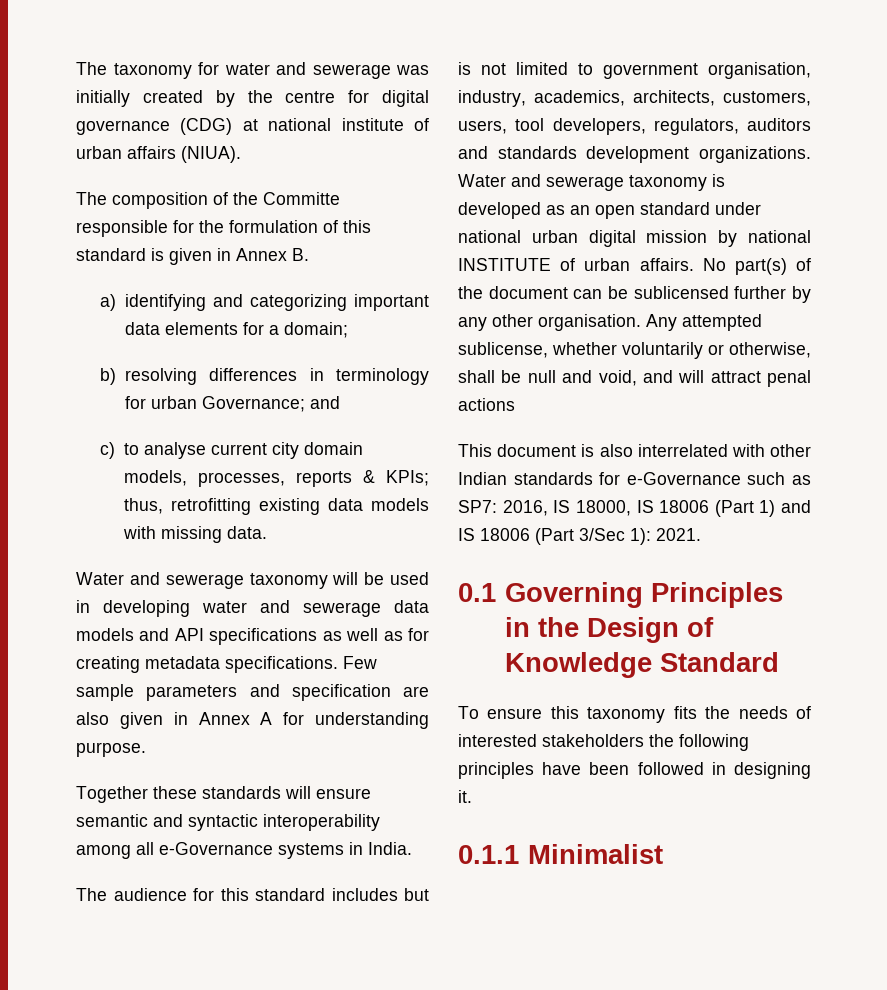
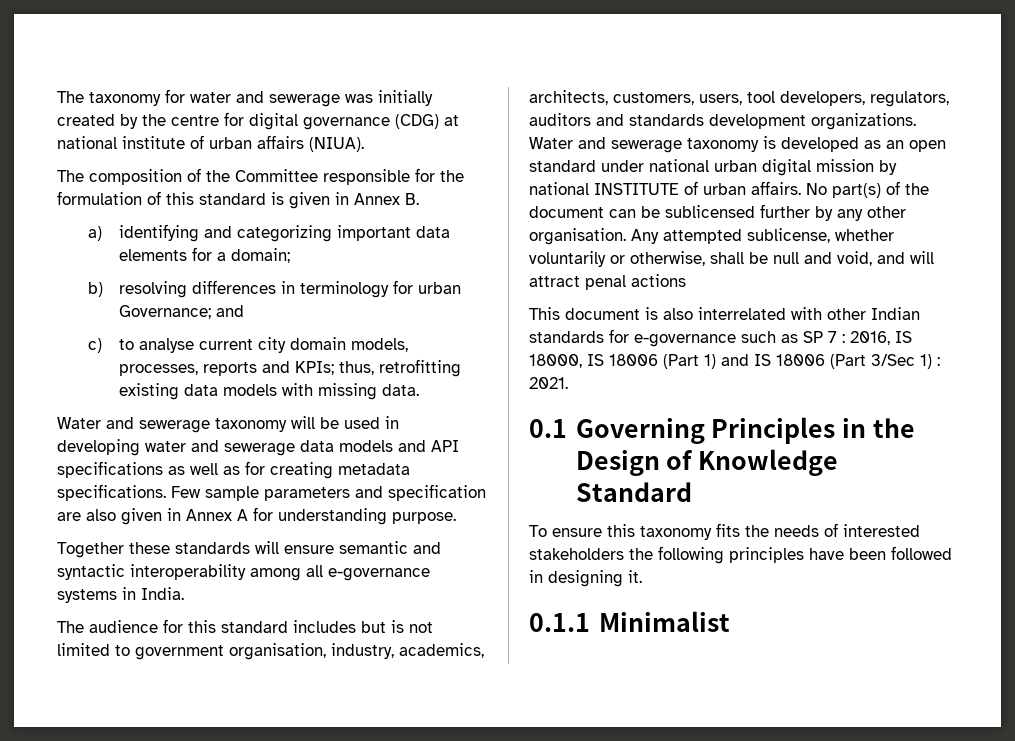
- The composition of the Committe responsible for the formulation of this standard is given in Annex B.
+ The composition of the Committee responsible for the formulation of this standard is given in Annex B.
- c) to analyse current city domain models, processes, reports & KPIs; thus, retrofitting existing data models with missing data.
+ c) to analyse current city domain models, processes, reports and KPIs; thus, retrofitting existing data models with missing data.
- Together these standards will ensure semantic and syntactic interoperability among all e-Governance systems in India.
+ Together these standards will ensure semantic and syntactic interoperability among all e-governance systems in India.
- This document is also interrelated with other Indian standards for e-Governance such as SP7: 2016, IS 18000, IS 18006 (Part 1) and IS 18006 (Part 3/Sec 1): 2021.
+ This document is also interrelated with other Indian standards for e-governance such as SP 7 : 2016, IS 18000, IS 18006 (Part 1) and IS 18006 (Part 3/Sec 1) : 2021.

